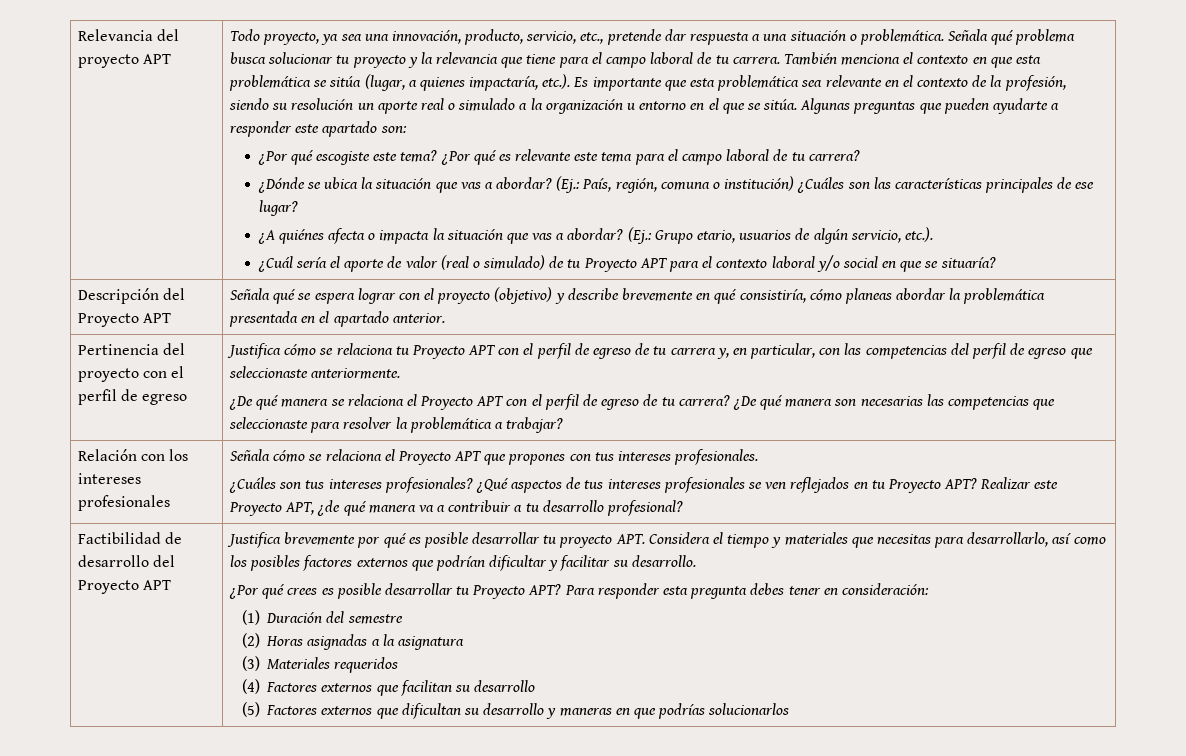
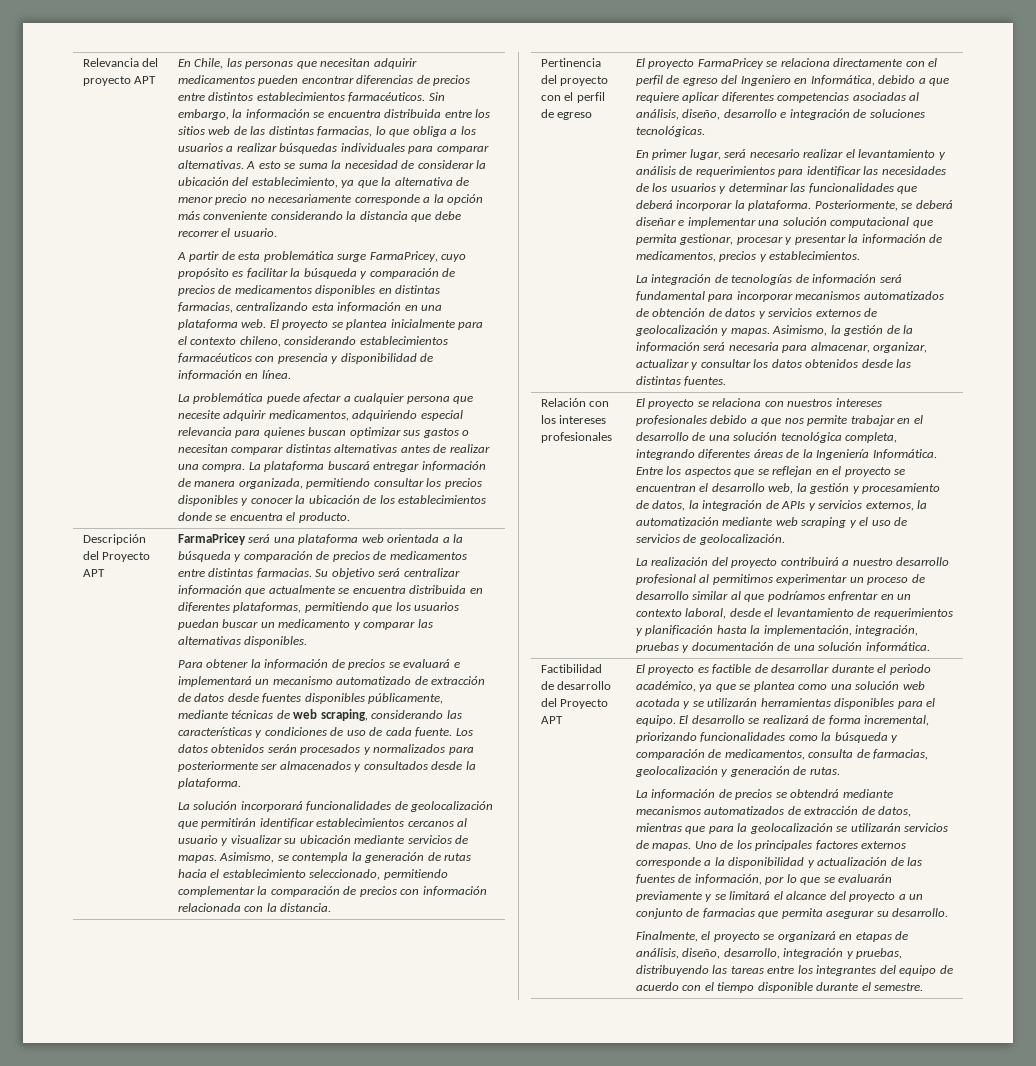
- Todo proyecto, ya sea una innovación, producto, servicio, etc., pretende dar respuesta a una situación o problemática. Señala qué problema busca solucionar tu proyecto y la relevancia que tiene para el campo laboral de tu carrera. También menciona el contexto en que esta problemática se sitúa (lugar, a quienes impactaría, etc.). Es importante que esta problemática sea relevante en el contexto de la profesión, siendo su resolución un aporte real o simulado a la organización u entorno en el que se sitúa. Algunas preguntas que pueden ayudarte a responder este apartado son:
- ¿Por qué escogiste este tema? ¿Por qué es relevante este tema para el campo laboral de tu carrera?
- ¿Dónde se ubica la situación que vas a abordar? (Ej.: País, región, comuna o institución) ¿Cuáles son las características principales de ese lugar?
- ¿A quiénes afecta o impacta la situación que vas a abordar? (Ej.: Grupo etario, usuarios de algún servicio, etc.).
- ¿Cuál sería el aporte de valor (real o simulado) de tu Proyecto APT para el contexto laboral y/o social en que se situaría?
- Descripción del Proyecto APT | Señala qué se espera lograr con el proyecto (objetivo) y describe brevemente en qué consistiría, cómo planeas abordar la problemática presentada en el apartado anterior.
+ En Chile, las personas que necesitan adquirir medicamentos pueden encontrar diferencias de precios entre distintos establecimientos farmacéuticos. Sin embargo, la información se encuentra distribuida entre los sitios web de las distintas farmacias, lo que obliga a los usuarios a realizar búsquedas individuales para comparar alternativas. A esto se suma la necesidad de considerar la ubicación del establecimiento, ya que la alternativa de menor precio no necesariamente corresponde a la opción más conveniente considerando la distancia que debe recorrer el usuario.
+ A partir de esta problemática surge FarmaPricey, cuyo propósito es facilitar la búsqueda y comparación de precios de medicamentos disponibles en distintas farmacias, centralizando esta información en una plataforma web. El proyecto se plantea inicialmente para el contexto chileno, considerando establecimientos farmacéuticos con presencia y disponibilidad de información en línea.
+ La problemática puede afectar a cualquier persona que necesite adquirir medicamentos, adquiriendo especial relevancia para quienes buscan optimizar sus gastos o necesitan comparar distintas alternativas antes de realizar una compra. La plataforma buscará entregar información de manera organizada, permitiendo consultar los precios disponibles y conocer la ubicación de los establecimientos donde se encuentra el producto.
+ Descripción del Proyecto APT | FarmaPricey será una plataforma web orientada a la búsqueda y comparación de precios de medicamentos entre distintas farmacias. Su objetivo será centralizar información que actualmente se encuentra distribuida en diferentes plataformas, permitiendo que los usuarios puedan buscar un medicamento y comparar las alternativas disponibles.
+ Para obtener la información de precios se evaluará e implementará un mecanismo automatizado de extracción de datos desde fuentes disponibles públicamente, mediante técnicas de web scraping, considerando las características y condiciones de uso de cada fuente. Los datos obtenidos serán procesados y normalizados para posteriormente ser almacenados y consultados desde la plataforma.
+ La solución incorporará funcionalidades de geolocalización que permitirán identificar establecimientos cercanos al usuario y visualizar su ubicación mediante servicios de mapas. Asimismo, se contempla la generación de rutas hacia el establecimiento seleccionado, permitiendo complementar la comparación de precios con información relacionada con la distancia.
- Justifica cómo se relaciona tu Proyecto APT con el perfil de egreso de tu carrera y, en particular, con las competencias del perfil de egreso que seleccionaste anteriormente.
- ¿De qué manera se relaciona el Proyecto APT con el perfil de egreso de tu carrera? ¿De qué manera son necesarias las competencias que seleccionaste para resolver la problemática a trabajar?
+ El proyecto FarmaPricey se relaciona directamente con el perfil de egreso del Ingeniero en Informática, debido a que requiere aplicar diferentes competencias asociadas al análisis, diseño, desarrollo e integración de soluciones tecnológicas.
+ En primer lugar, será necesario realizar el levantamiento y análisis de requerimientos para identificar las necesidades de los usuarios y determinar las funcionalidades que deberá incorporar la plataforma. Posteriormente, se deberá diseñar e implementar una solución computacional que permita gestionar, procesar y presentar la información de medicamentos, precios y establecimientos.
+ La integración de tecnologías de información será fundamental para incorporar mecanismos automatizados de obtención de datos y servicios externos de geolocalización y mapas. Asimismo, la gestión de la información será necesaria para almacenar, organizar, actualizar y consultar los datos obtenidos desde las distintas fuentes.
- Señala cómo se relaciona el Proyecto APT que propones con tus intereses profesionales.
- ¿Cuáles son tus intereses profesionales? ¿Qué aspectos de tus intereses profesionales se ven reflejados en tu Proyecto APT? Realizar este Proyecto APT, ¿de qué manera va a contribuir a tu desarrollo profesional?
+ El proyecto se relaciona con nuestros intereses profesionales debido a que nos permite trabajar en el desarrollo de una solución tecnológica completa, integrando diferentes áreas de la Ingeniería Informática. Entre los aspectos que se reflejan en el proyecto se encuentran el desarrollo web, la gestión y procesamiento de datos, la integración de APIs y servicios externos, la automatización mediante web scraping y el uso de servicios de geolocalización.
+ La realización del proyecto contribuirá a nuestro desarrollo profesional al permitirnos experimentar un proceso de desarrollo similar al que podríamos enfrentar en un contexto laboral, desde el levantamiento de requerimientos y planificación hasta la implementación, integración, pruebas y documentación de una solución informática.
- Justifica brevemente por qué es posible desarrollar tu proyecto APT. Considera el tiempo y materiales que necesitas para desarrollarlo, así como los posibles factores externos que podrían dificultar y facilitar su desarrollo.
- ¿Por qué crees es posible desarrollar tu Proyecto APT? Para responder esta pregunta debes tener en consideración:
- (1) Duración del semestre
- (2) Horas asignadas a la asignatura
- (3) Materiales requeridos
- (4) Factores externos que facilitan su desarrollo
- (5) Factores externos que dificultan su desarrollo y maneras en que podrías solucionarlos
+ El proyecto es factible de desarrollar durante el periodo académico, ya que se plantea como una solución web acotada y se utilizarán herramientas disponibles para el equipo. El desarrollo se realizará de forma incremental, priorizando funcionalidades como la búsqueda y comparación de medicamentos, consulta de farmacias, geolocalización y generación de rutas.
+ La información de precios se obtendrá mediante mecanismos automatizados de extracción de datos, mientras que para la geolocalización se utilizarán servicios de mapas. Uno de los principales factores externos corresponde a la disponibilidad y actualización de las fuentes de información, por lo que se evaluarán previamente y se limitará el alcance del proyecto a un conjunto de farmacias que permita asegurar su desarrollo.
+ Finalmente, el proyecto se organizará en etapas de análisis, diseño, desarrollo, integración y pruebas, distribuyendo las tareas entre los integrantes del equipo de acuerdo con el tiempo disponible durante el semestre.

